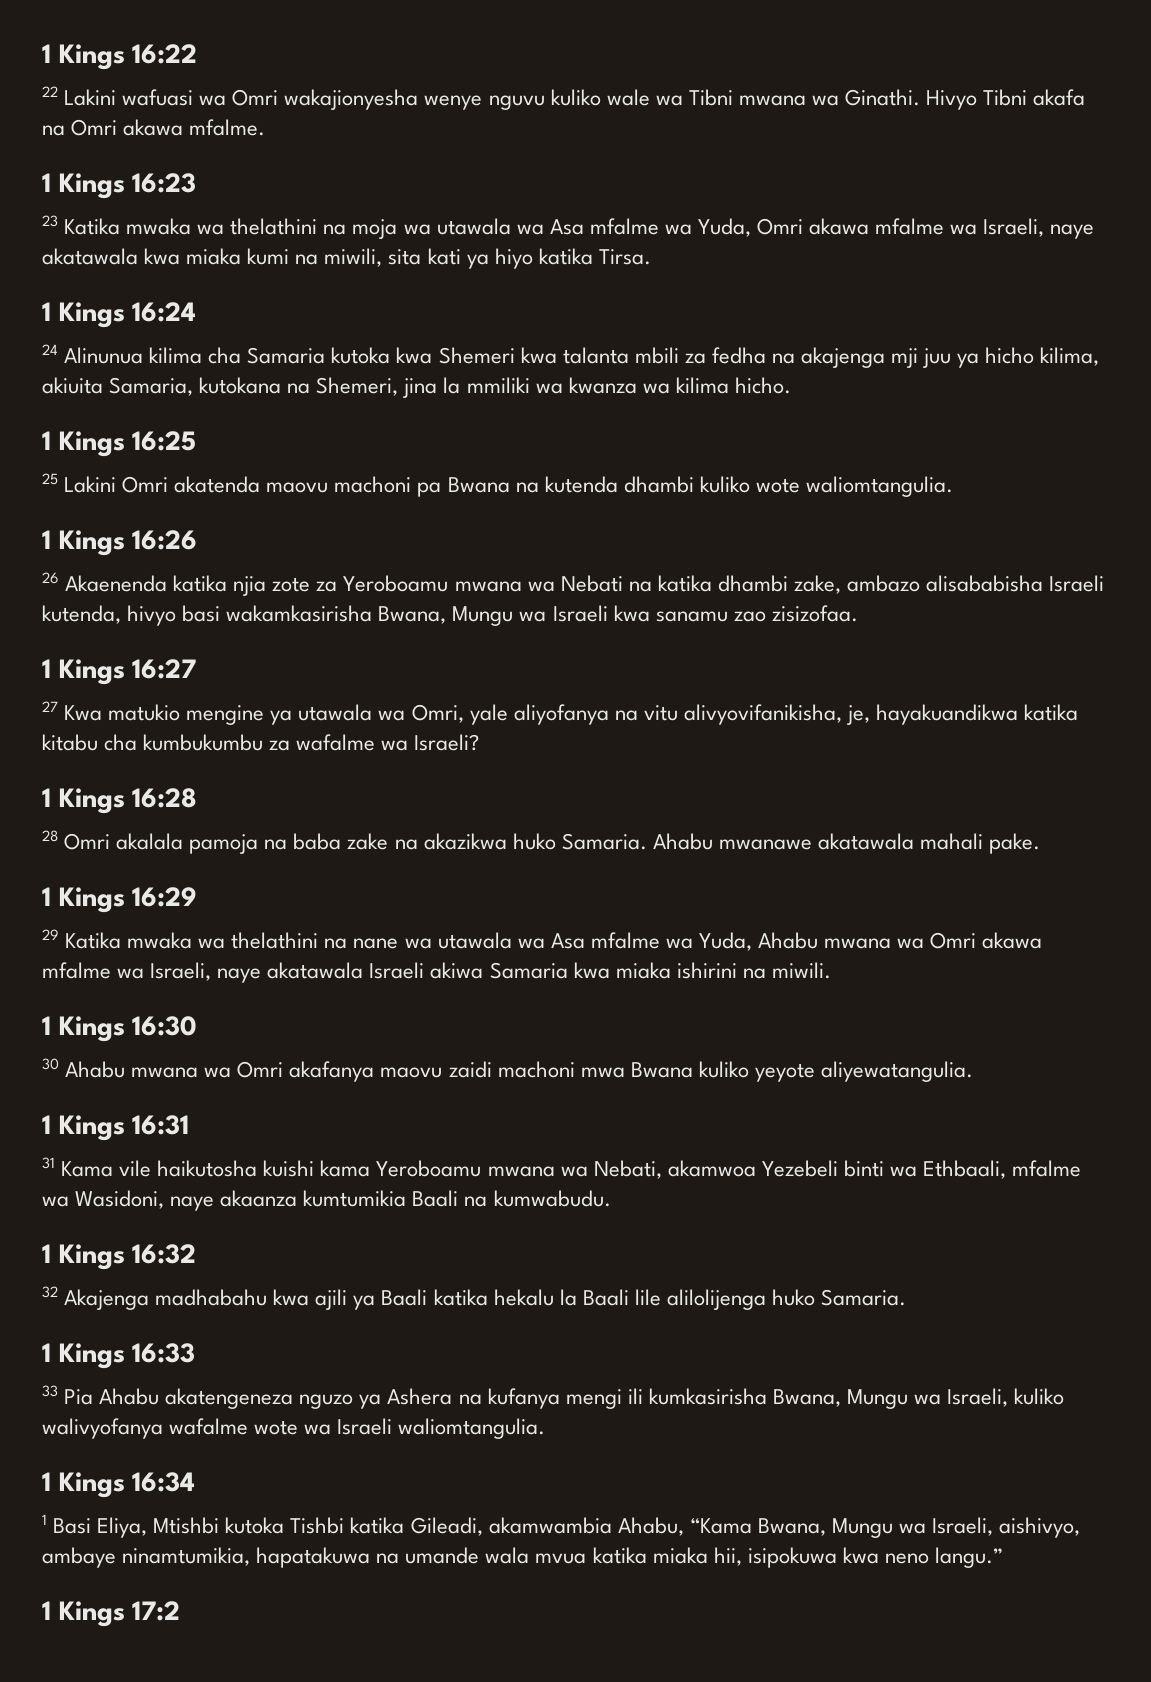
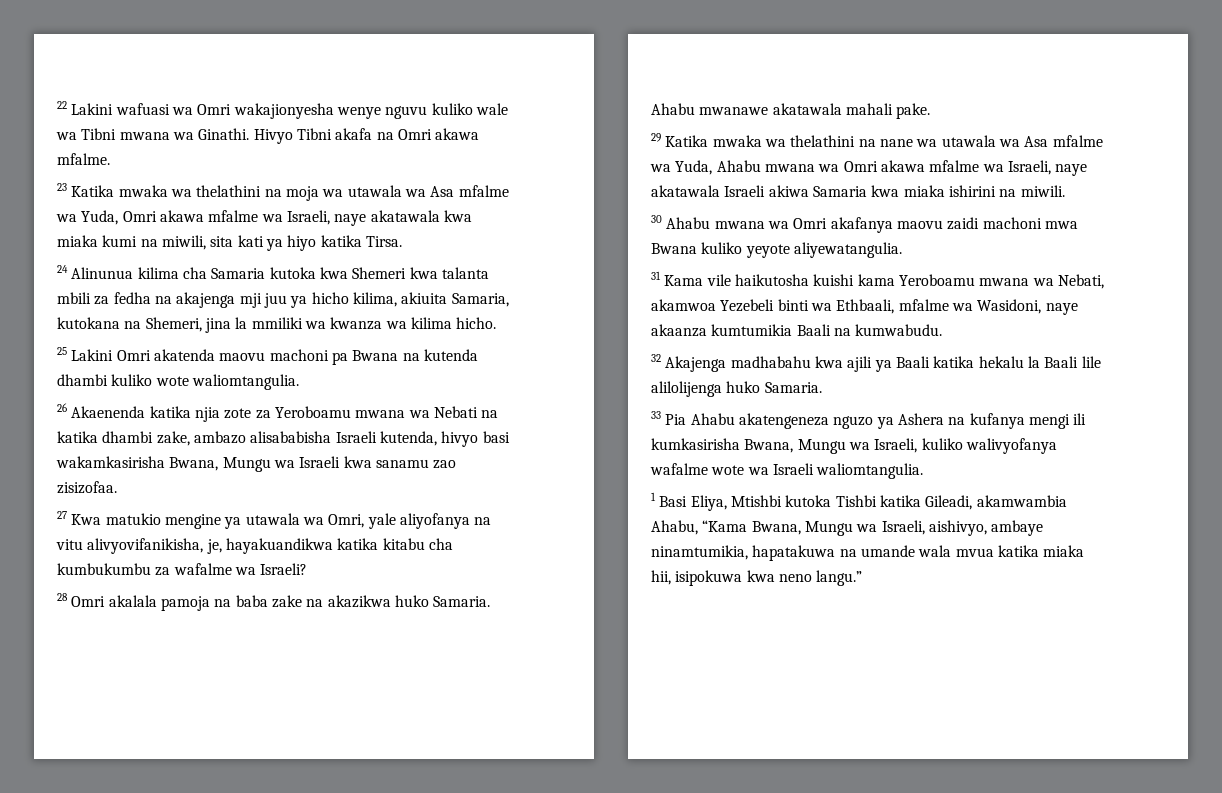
- 1 Kings 16:22
- 1 Kings 16:23
- 1 Kings 16:24
- 1 Kings 16:25
- 1 Kings 16:26
- 1 Kings 16:27
- 1 Kings 16:28
- 1 Kings 16:29
- 1 Kings 16:30
- 1 Kings 16:31
- 1 Kings 16:32
- 1 Kings 16:33
- 1 Kings 16:34
- 1 Kings 17:2

